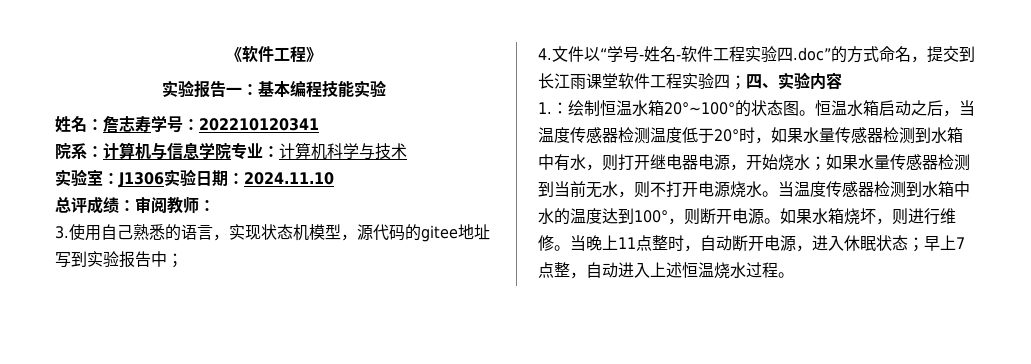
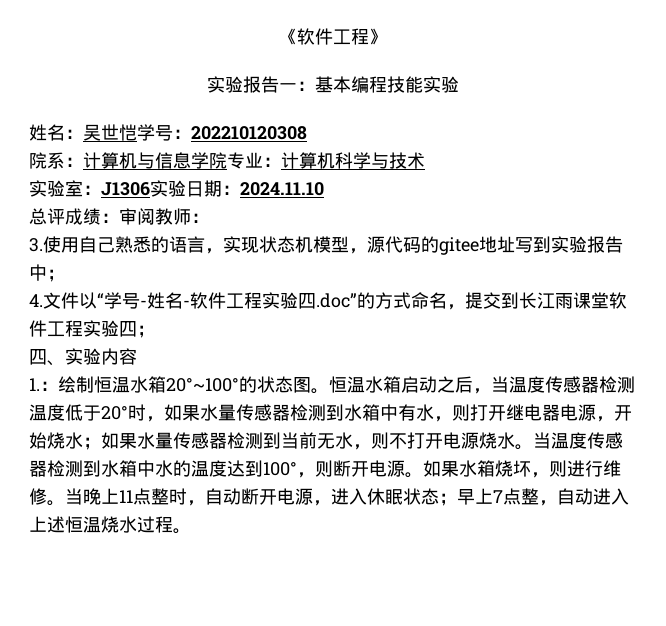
- 姓名：詹志寿学号：202210120341
+ 姓名：吴世恺学号：202210120308
- 4.文件以“学号-姓名-软件工程实验四.doc”的方式命名，提交到长江雨课堂软件工程实验四；四、实验内容
+ 4.文件以“学号-姓名-软件工程实验四.doc”的方式命名，提交到长江雨课堂软件工程实验四；
+ 四、实验内容

